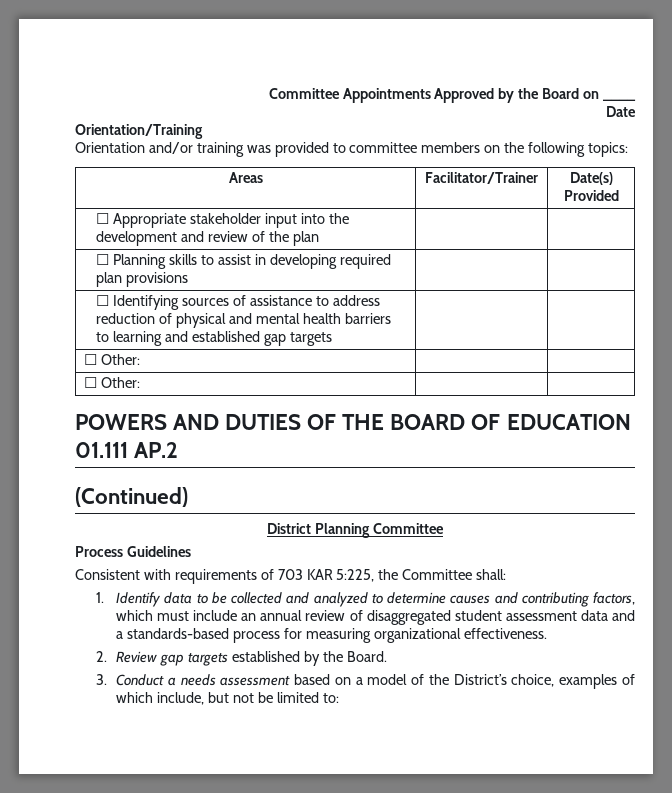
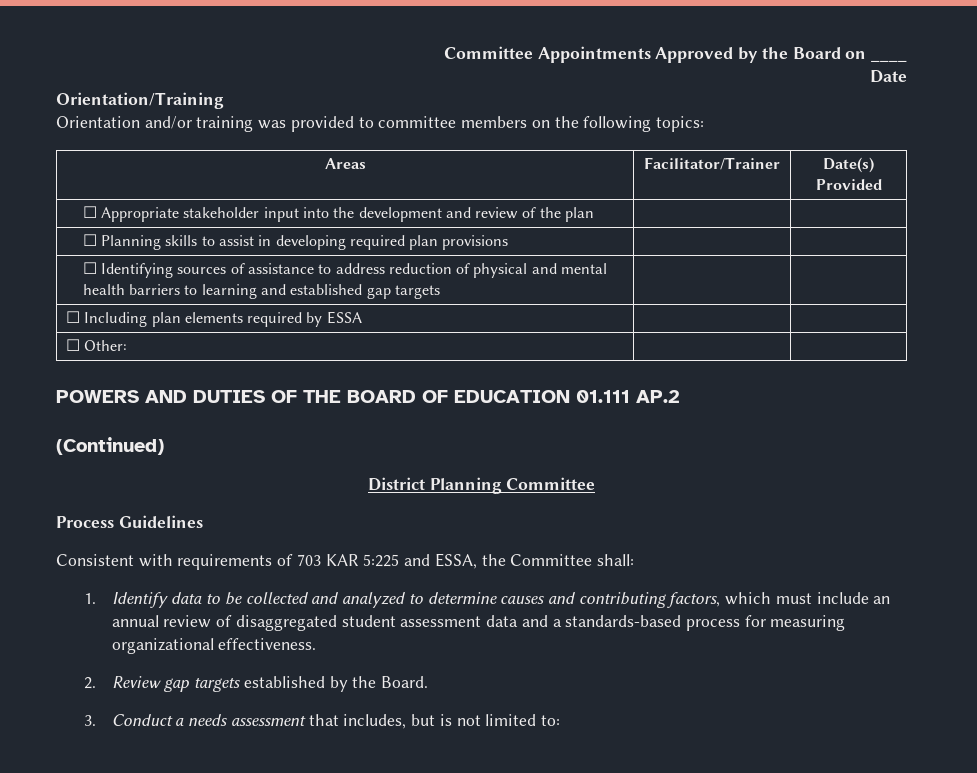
  ☐ Identifying sources of assistance to address reduction of physical and mental health barriers to learning and established gap targets | |
- ☐ Other: | |
+ ☐ Including plan elements required by ESSA | |
- Consistent with requirements of 703 KAR 5:225, the Committee shall:
+ Consistent with requirements of 703 KAR 5:225 and ESSA, the Committee shall:
- 3. Conduct a needs assessment based on a model of the District’s choice, examples of which include, but not be limited to:
+ 3. Conduct a needs assessment that includes, but is not limited to:

